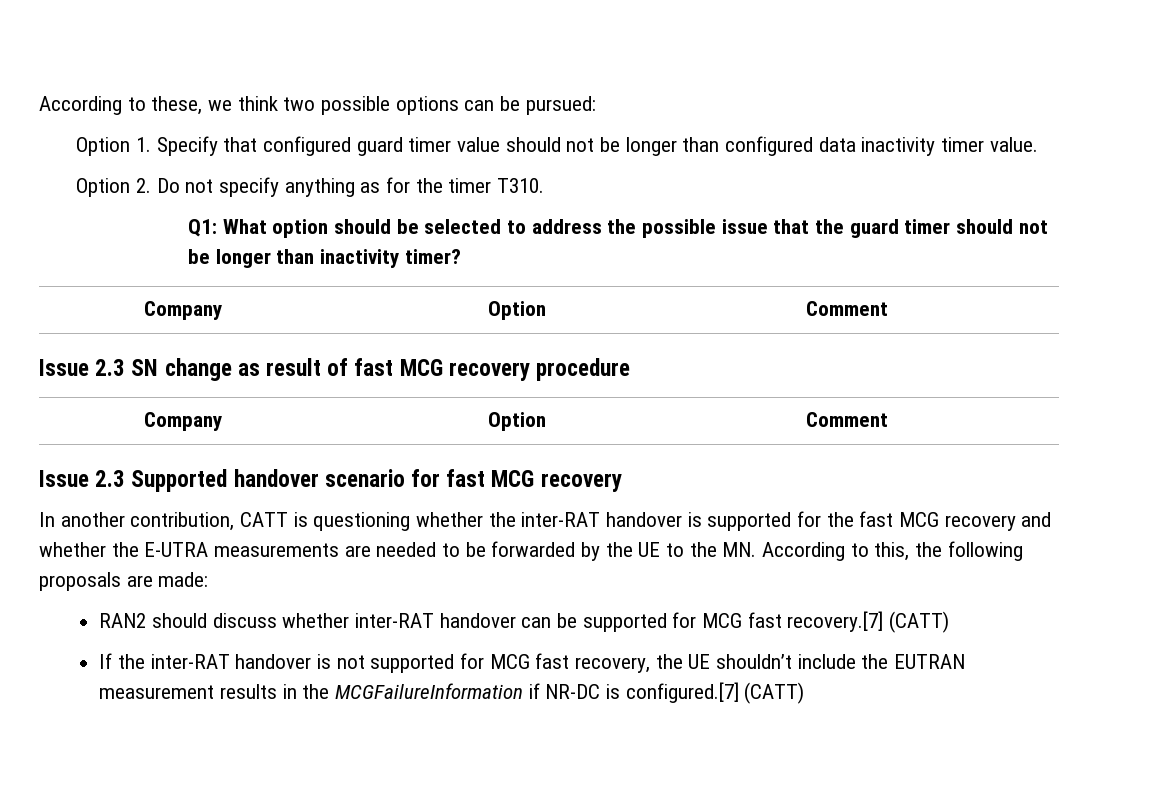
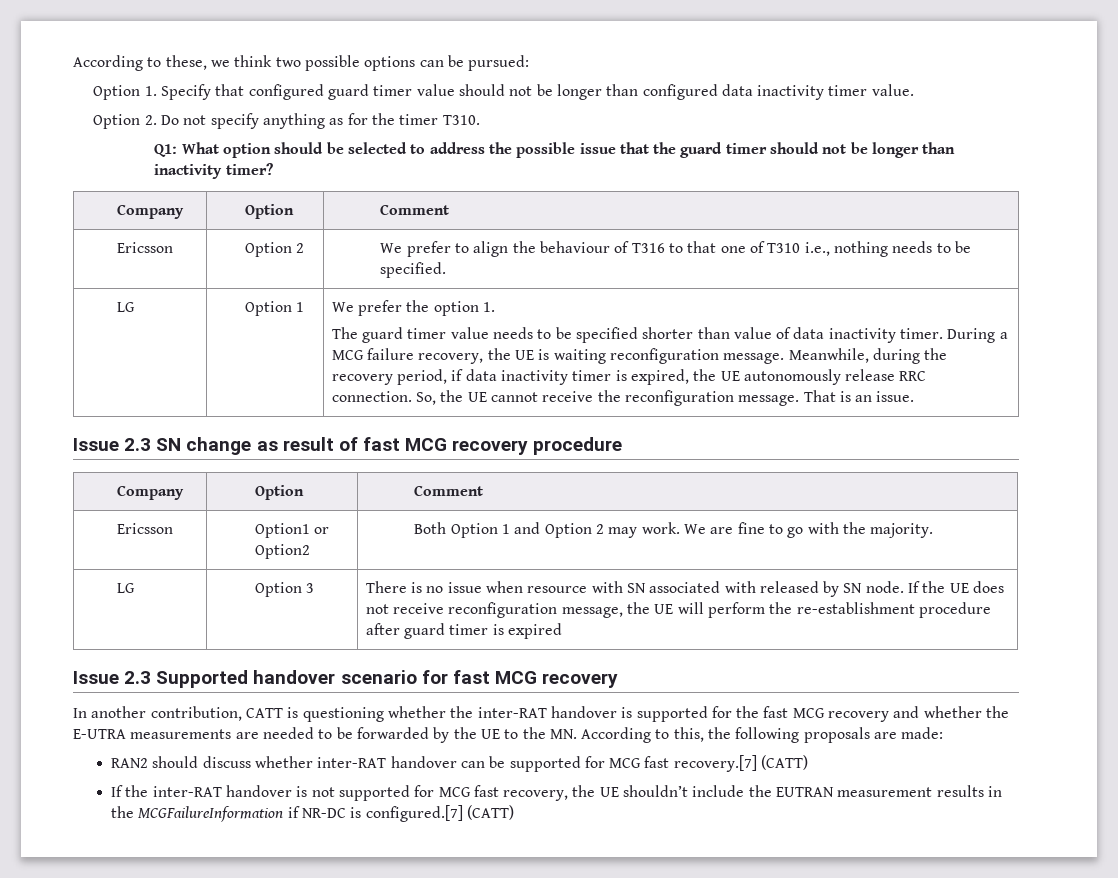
+ Ericsson | Option 2 | We prefer to align the behaviour of T316 to that one of T310 i.e., nothing needs to be specified.
+ LG | Option 1 | We prefer the option 1.
+ The guard timer value needs to be specified shorter than value of data inactivity timer. During a MCG failure recovery, the UE is waiting reconfiguration message. Meanwhile, during the recovery period, if data inactivity timer is expired, the UE autonomously release RRC connection. So, the UE cannot receive the reconfiguration message. That is an issue.
+ Ericsson | Option1 or Option2 | Both Option 1 and Option 2 may work. We are fine to go with the majority.
+ LG | Option 3 | There is no issue when resource with SN associated with released by SN node. If the UE does not receive reconfiguration message, the UE will perform the re-establishment procedure after guard timer is expired

